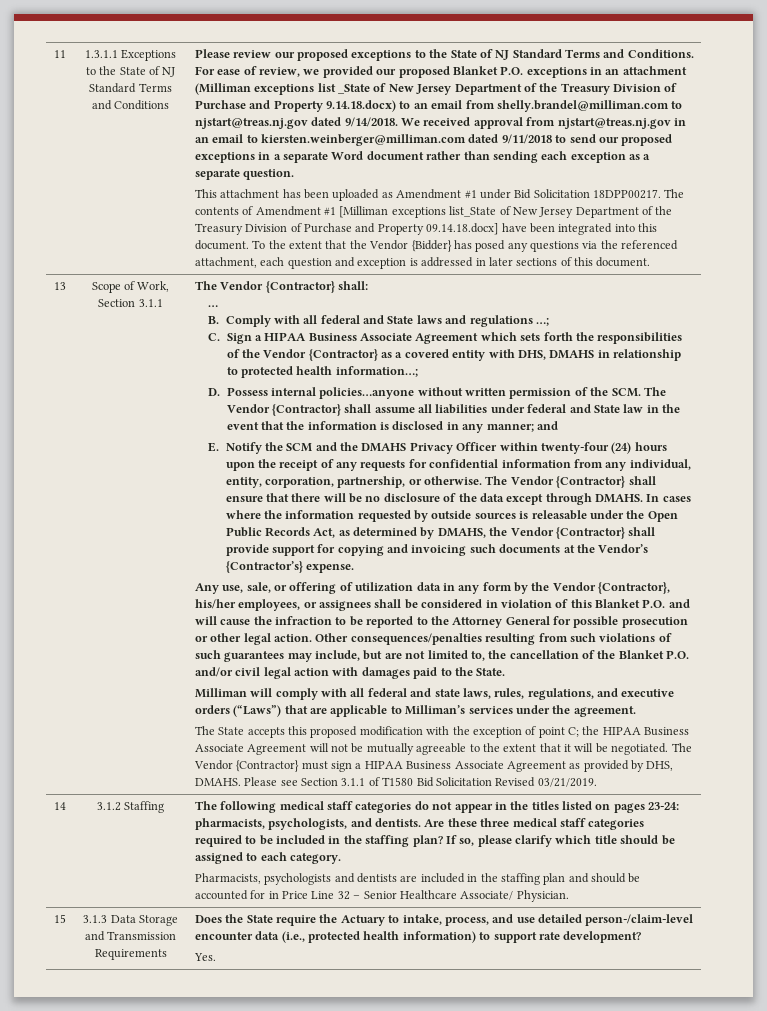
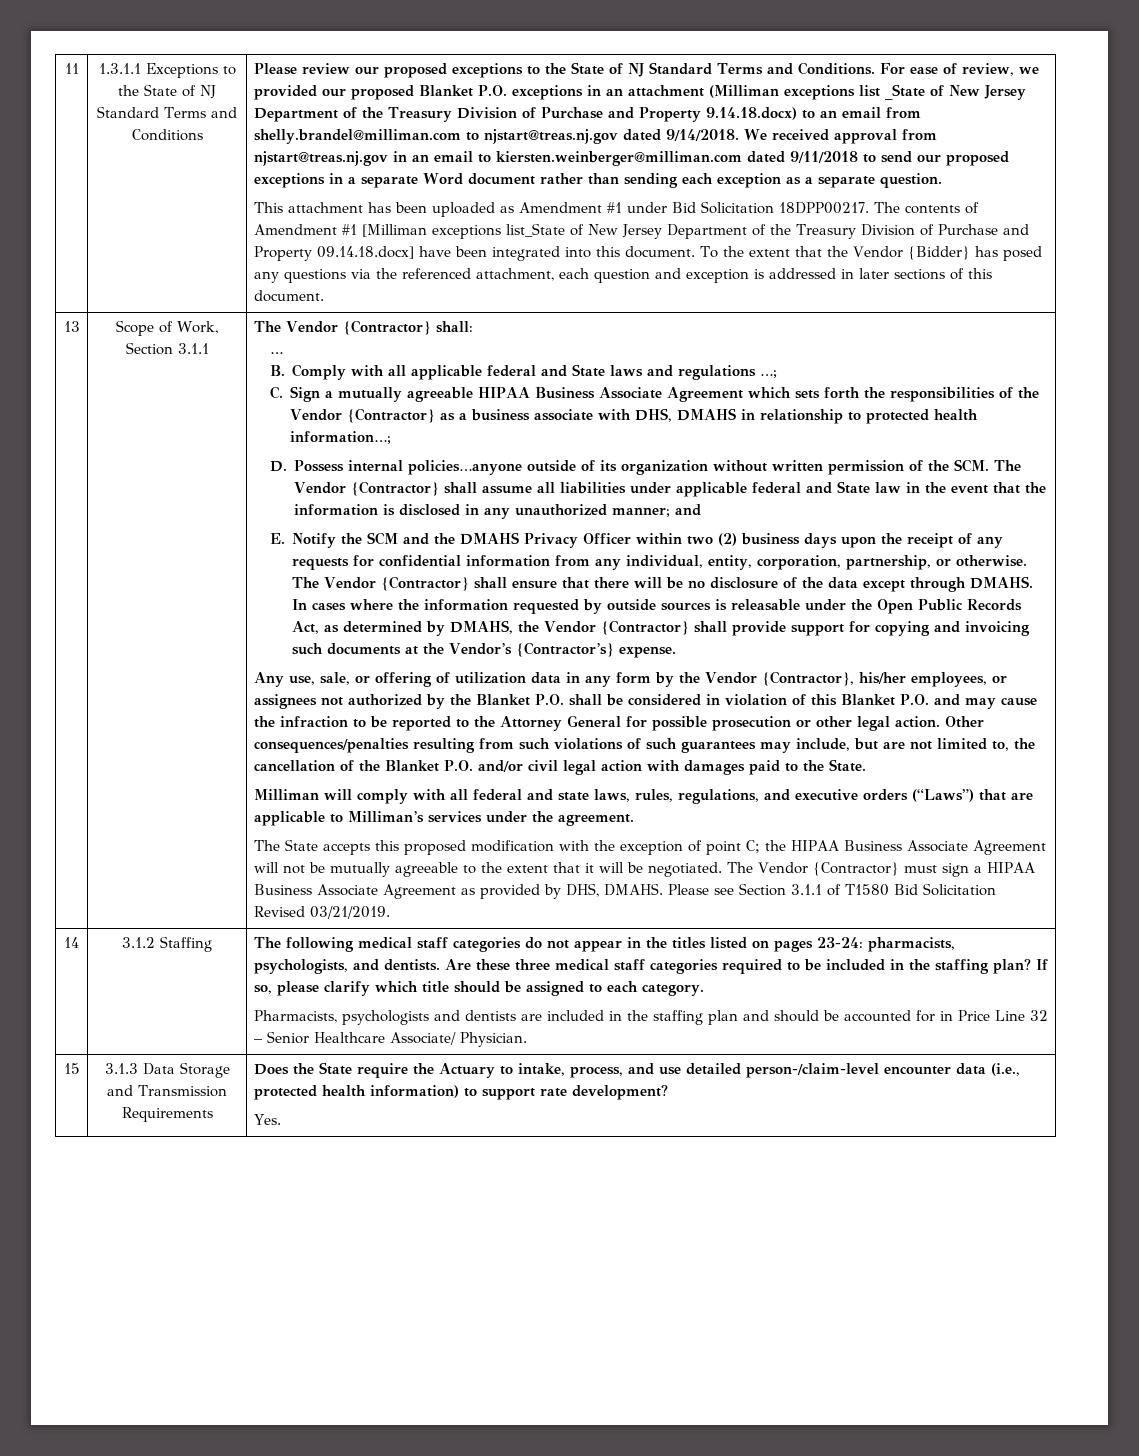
- B. Comply with all federal and State laws and regulations …;
+ B. Comply with all applicable federal and State laws and regulations …;
- C. Sign a HIPAA Business Associate Agreement which sets forth the responsibilities of the Vendor {Contractor} as a covered entity with DHS, DMAHS in relationship to protected health information…;
+ C. Sign a mutually agreeable HIPAA Business Associate Agreement which sets forth the responsibilities of the Vendor {Contractor} as a business associate with DHS, DMAHS in relationship to protected health information…;
- D. Possess internal policies…anyone without written permission of the SCM. The Vendor {Contractor} shall assume all liabilities under federal and State law in the event that the information is disclosed in any manner; and
+ D. Possess internal policies…anyone outside of its organization without written permission of the SCM. The Vendor {Contractor} shall assume all liabilities under applicable federal and State law in the event that the information is disclosed in any unauthorized manner; and
- E. Notify the SCM and the DMAHS Privacy Officer within twenty-four (24) hours upon the receipt of any requests for confidential information from any individual, entity, corporation, partnership, or otherwise.
+ E. Notify the SCM and the DMAHS Privacy Officer within two (2) business days upon the receipt of any requests for confidential information from any individual, entity, corporation, partnership, or otherwise.
- Any use, sale, or offering of utilization data in any form by the Vendor {Contractor}, his/her employees, or assignees shall be considered in violation of this Blanket P.O. and will cause the infraction to be reported to the Attorney General for possible prosecution or other legal action.
+ Any use, sale, or offering of utilization data in any form by the Vendor {Contractor}, his/her employees, or assignees not authorized by the Blanket P.O. shall be considered in violation of this Blanket P.O. and may cause the infraction to be reported to the Attorney General for possible prosecution or other legal action.

